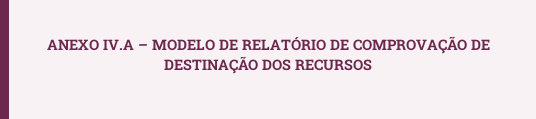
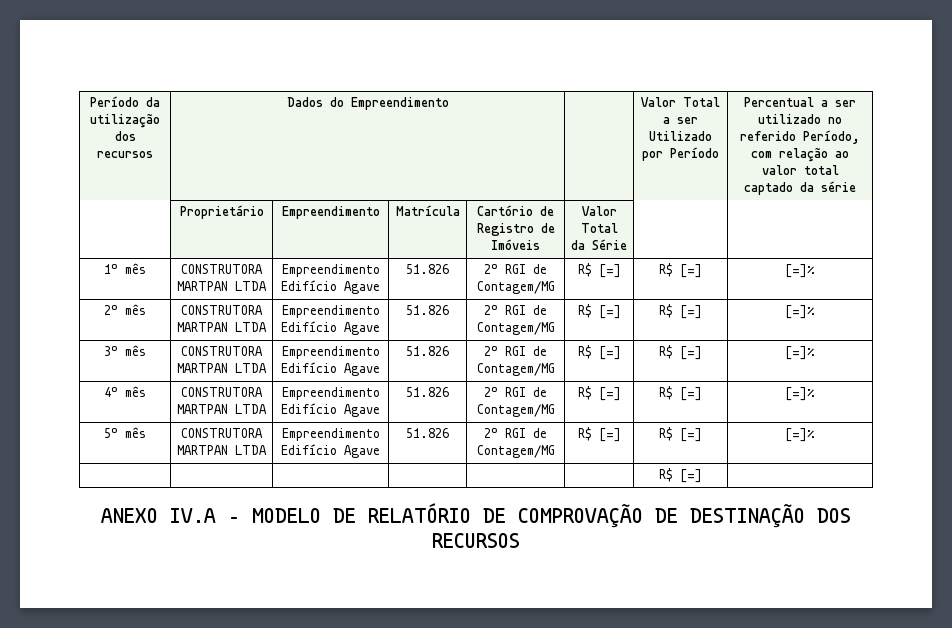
+ Período da utilização dos recursos | Dados do Empreendimento | | Valor Total a ser Utilizado por Período | Percentual a ser utilizado no referido Período, com relação ao valor total captado da série
+ | Proprietário | Empreendimento | Matrícula | Cartório de Registro de Imóveis | Valor Total da Série | |
+ 1º mês | CONSTRUTORA MARTPAN LTDA | Empreendimento Edifício Agave | 51.826 | 2º RGI de Contagem/MG | R$ [=] | R$ [=] | [=]%
+ 2º mês | CONSTRUTORA MARTPAN LTDA | Empreendimento Edifício Agave | 51.826 | 2º RGI de Contagem/MG | R$ [=] | R$ [=] | [=]%
+ 3º mês | CONSTRUTORA MARTPAN LTDA | Empreendimento Edifício Agave | 51.826 | 2º RGI de Contagem/MG | R$ [=] | R$ [=] | [=]%
+ 4º mês | CONSTRUTORA MARTPAN LTDA | Empreendimento Edifício Agave | 51.826 | 2º RGI de Contagem/MG | R$ [=] | R$ [=] | [=]%
+ 5º mês | CONSTRUTORA MARTPAN LTDA | Empreendimento Edifício Agave | 51.826 | 2º RGI de Contagem/MG | R$ [=] | R$ [=] | [=]%
+ | | | | | | R$ [=] |

